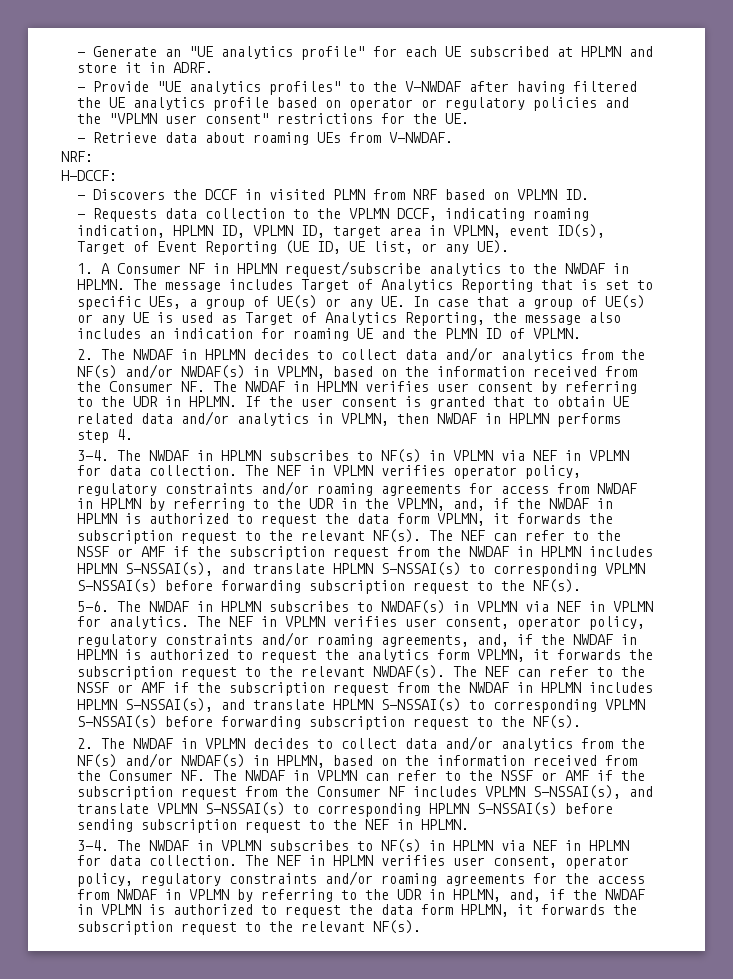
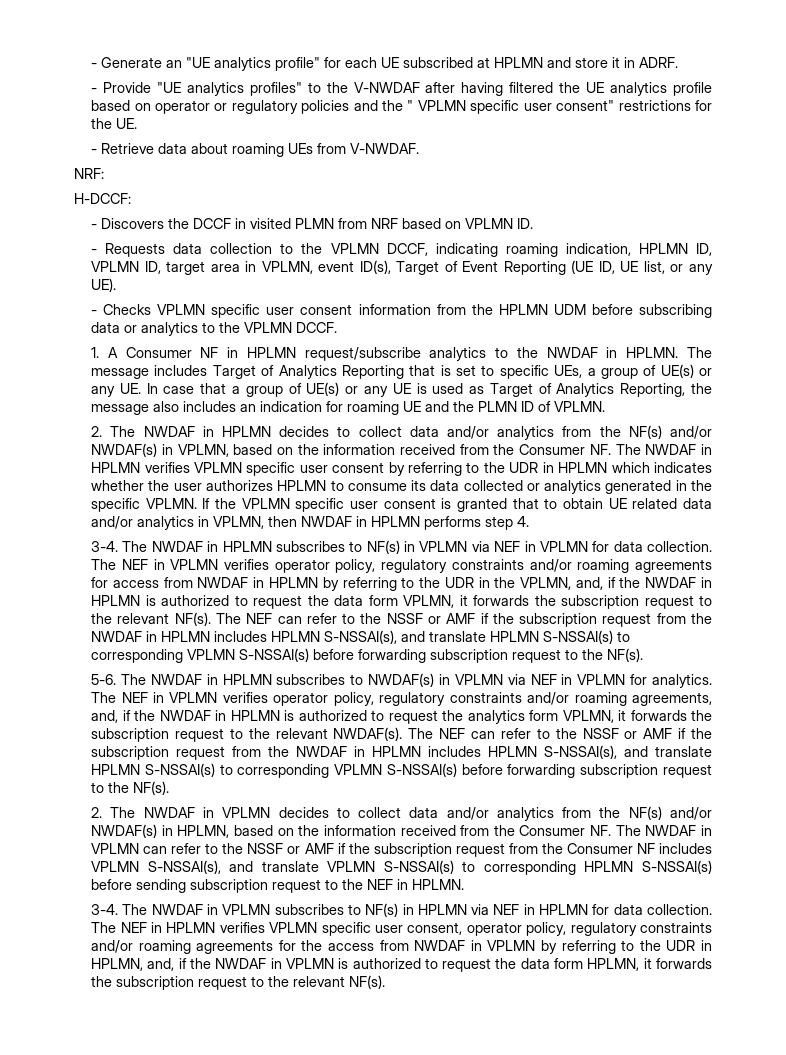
- - Provide "UE analytics profiles" to the V-NWDAF after having filtered the UE analytics profile based on operator or regulatory policies and the "VPLMN user consent" restrictions for the UE.
+ - Provide "UE analytics profiles" to the V-NWDAF after having filtered the UE analytics profile based on operator or regulatory policies and the " VPLMN specific user consent" restrictions for the UE.
+ - Checks VPLMN specific user consent information from the HPLMN UDM before subscribing data or analytics to the VPLMN DCCF.
- 2. The NWDAF in HPLMN decides to collect data and/or analytics from the NF(s) and/or NWDAF(s) in VPLMN, based on the information received from the Consumer NF. The NWDAF in HPLMN verifies user consent by referring to the UDR in HPLMN. If the user consent is granted that to obtain UE related data and/or analytics in VPLMN, then NWDAF in HPLMN performs step 4.
+ 2. The NWDAF in HPLMN decides to collect data and/or analytics from the NF(s) and/or NWDAF(s) in VPLMN, based on the information received from the Consumer NF. The NWDAF in HPLMN verifies VPLMN specific user consent by referring to the UDR in HPLMN which indicates whether the user authorizes HPLMN to consume its data collected or analytics generated in the specific VPLMN. If the VPLMN specific user consent is granted that to obtain UE related data and/or analytics in VPLMN, then NWDAF in HPLMN performs step 4.
- The NEF in VPLMN verifies user consent, operator policy, regulatory constraints and/or roaming agreements, and, if the NWDAF in HPLMN is authorized to request the analytics form VPLMN, it forwards the subscription request to the relevant NWDAF(s).
+ The NEF in VPLMN verifies operator policy, regulatory constraints and/or roaming agreements, and, if the NWDAF in HPLMN is authorized to request the analytics form VPLMN, it forwards the subscription request to the relevant NWDAF(s).
- The NEF in HPLMN verifies user consent, operator policy, regulatory constraints and/or roaming agreements for the access from NWDAF in VPLMN by referring to the UDR in HPLMN, and, if the NWDAF in VPLMN is authorized to request the data form HPLMN, it forwards the subscription request to the relevant NF(s).
+ The NEF in HPLMN verifies VPLMN specific user consent, operator policy, regulatory constraints and/or roaming agreements for the access from NWDAF in VPLMN by referring to the UDR in HPLMN, and, if the NWDAF in VPLMN is authorized to request the data form HPLMN, it forwards the subscription request to the relevant NF(s).

